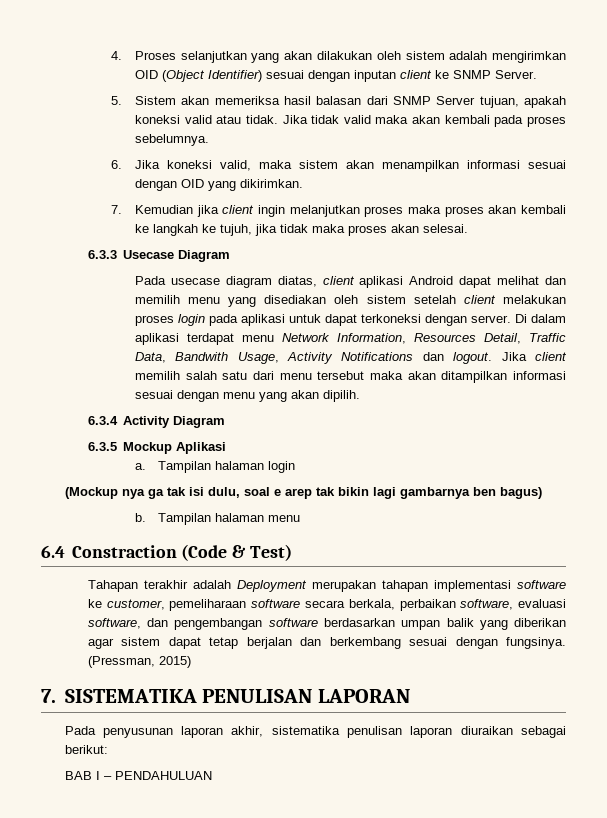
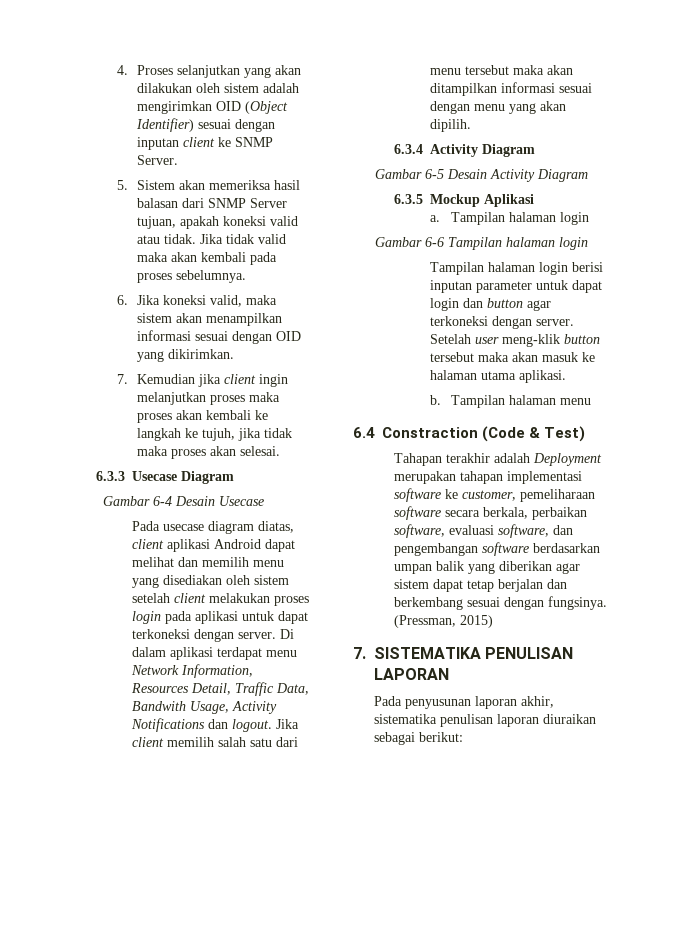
+ Gambar 6-4 Desain Usecase
+ Gambar 6-5 Desain Activity Diagram
- (Mockup nya ga tak isi dulu, soal e arep tak bikin lagi gambarnya ben bagus)
+ Gambar 6-6 Tampilan halaman login
+ Tampilan halaman login berisi inputan parameter untuk dapat login dan button agar terkoneksi dengan server. Setelah user meng-klik button tersebut maka akan masuk ke halaman utama aplikasi.
- BAB I – PENDAHULUAN

